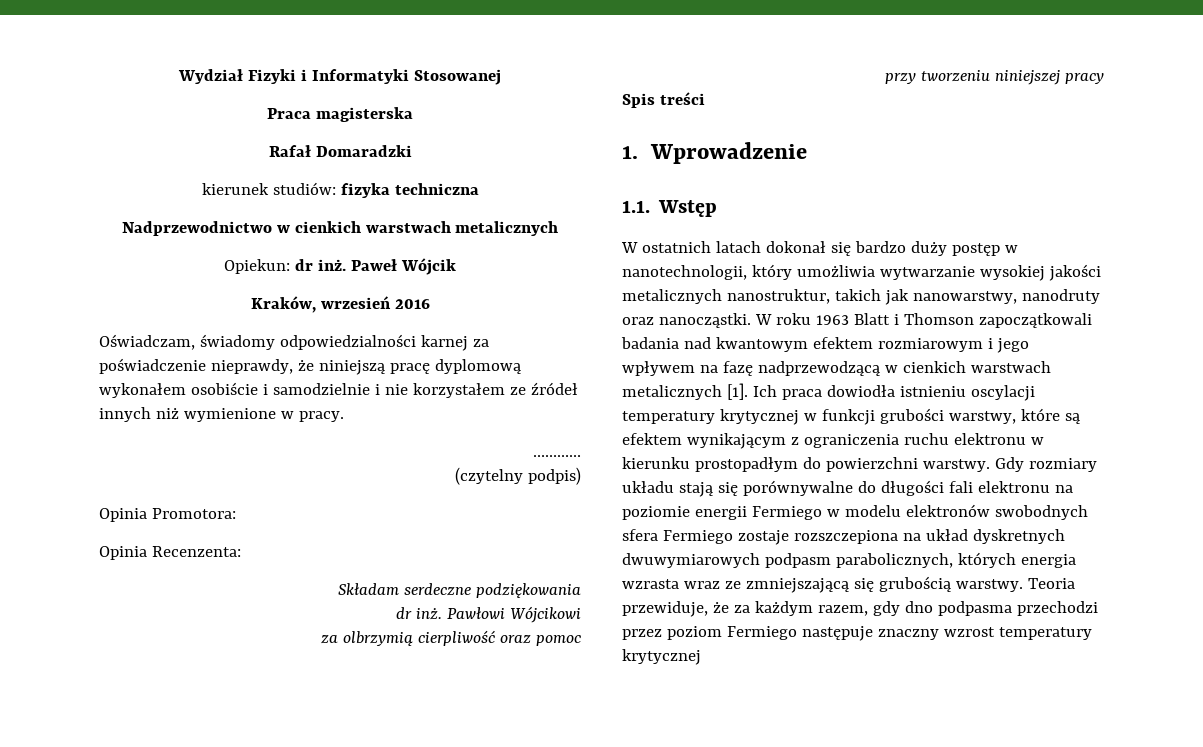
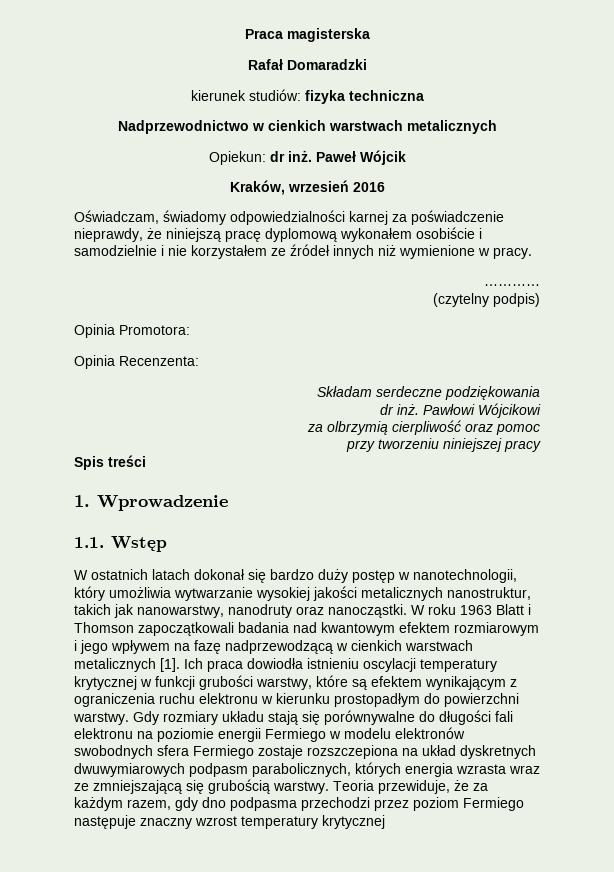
- Wydział Fizyki i Informatyki Stosowanej

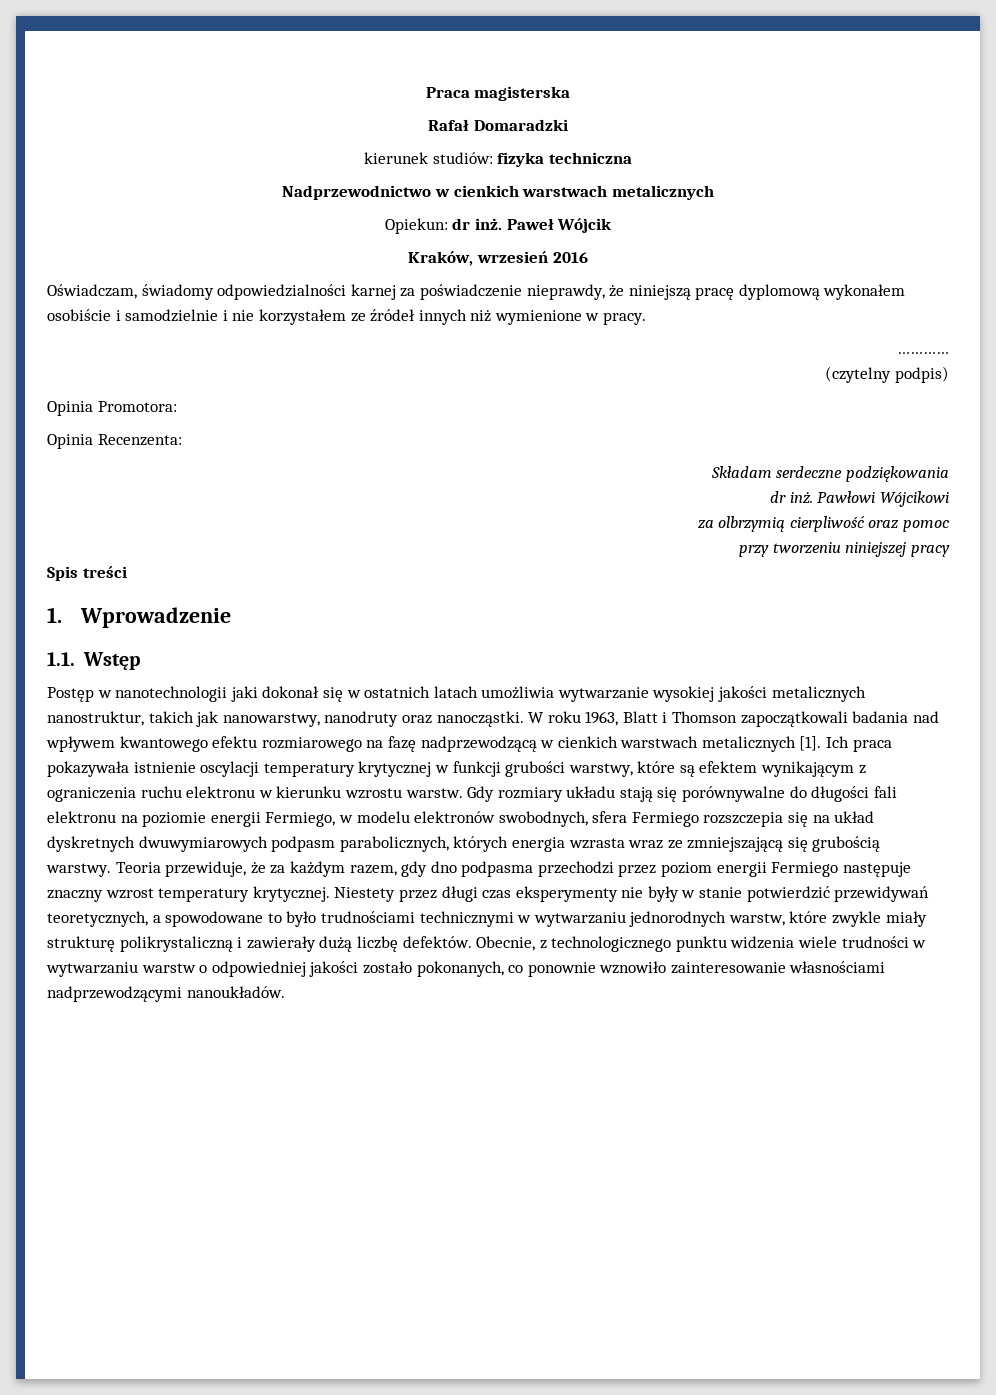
- W ostatnich latach dokonał się bardzo duży postęp w nanotechnologii, który umożliwia wytwarzanie wysokiej jakości metalicznych nanostruktur, takich jak nanowarstwy, nanodruty oraz nanocząstki.
+ Postęp w nanotechnologii jaki dokonał się w ostatnich latach umożliwia wytwarzanie wysokiej jakości metalicznych nanostruktur, takich jak nanowarstwy, nanodruty oraz nanocząstki.
- W roku 1963 Blatt i Thomson zapoczątkowali badania nad kwantowym efektem rozmiarowym i jego wpływem na fazę nadprzewodzącą w cienkich warstwach metalicznych [1].
+ W roku 1963, Blatt i Thomson zapoczątkowali badania nad wpływem kwantowego efektu rozmiarowego na fazę nadprzewodzącą w cienkich warstwach metalicznych [1].
- Ich praca dowiodła istnieniu oscylacji temperatury krytycznej w funkcji grubości warstwy, które są efektem wynikającym z ograniczenia ruchu elektronu w kierunku prostopadłym do powierzchni warstwy.
+ Ich praca pokazywała istnienie oscylacji temperatury krytycznej w funkcji grubości warstwy, które są efektem wynikającym z ograniczenia ruchu elektronu w kierunku wzrostu warstw.
- Gdy rozmiary układu stają się porównywalne do długości fali elektronu na poziomie energii Fermiego w modelu elektronów swobodnych sfera Fermiego zostaje rozszczepiona na układ dyskretnych dwuwymiarowych podpasm parabolicznych, których energia wzrasta wraz ze zmniejszającą się grubością warstwy.
+ Gdy rozmiary układu stają się porównywalne do długości fali elektronu na poziomie energii Fermiego, w modelu elektronów swobodnych, sfera Fermiego rozszczepia się na układ dyskretnych dwuwymiarowych podpasm parabolicznych, których energia wzrasta wraz ze zmniejszającą się grubością warstwy.
- Teoria przewiduje, że za każdym razem, gdy dno podpasma przechodzi przez poziom Fermiego następuje znaczny wzrost temperatury krytycznej
+ Teoria przewiduje, że za każdym razem, gdy dno podpasma przechodzi przez poziom energii Fermiego następuje znaczny wzrost temperatury krytycznej. Niestety przez długi czas eksperymenty nie były w stanie potwierdzić przewidywań teoretycznych, a spowodowane to było trudnościami technicznymi w wytwarzaniu jednorodnych warstw, które zwykle miały strukturę polikrystaliczną i zawierały dużą liczbę defektów. Obecnie, z technologicznego punktu widzenia wiele trudności w wytwarzaniu warstw o odpowiedniej jakości zostało pokonanych, co ponownie wznowiło zainteresowanie własnościami nadprzewodzącymi nanoukładów.

